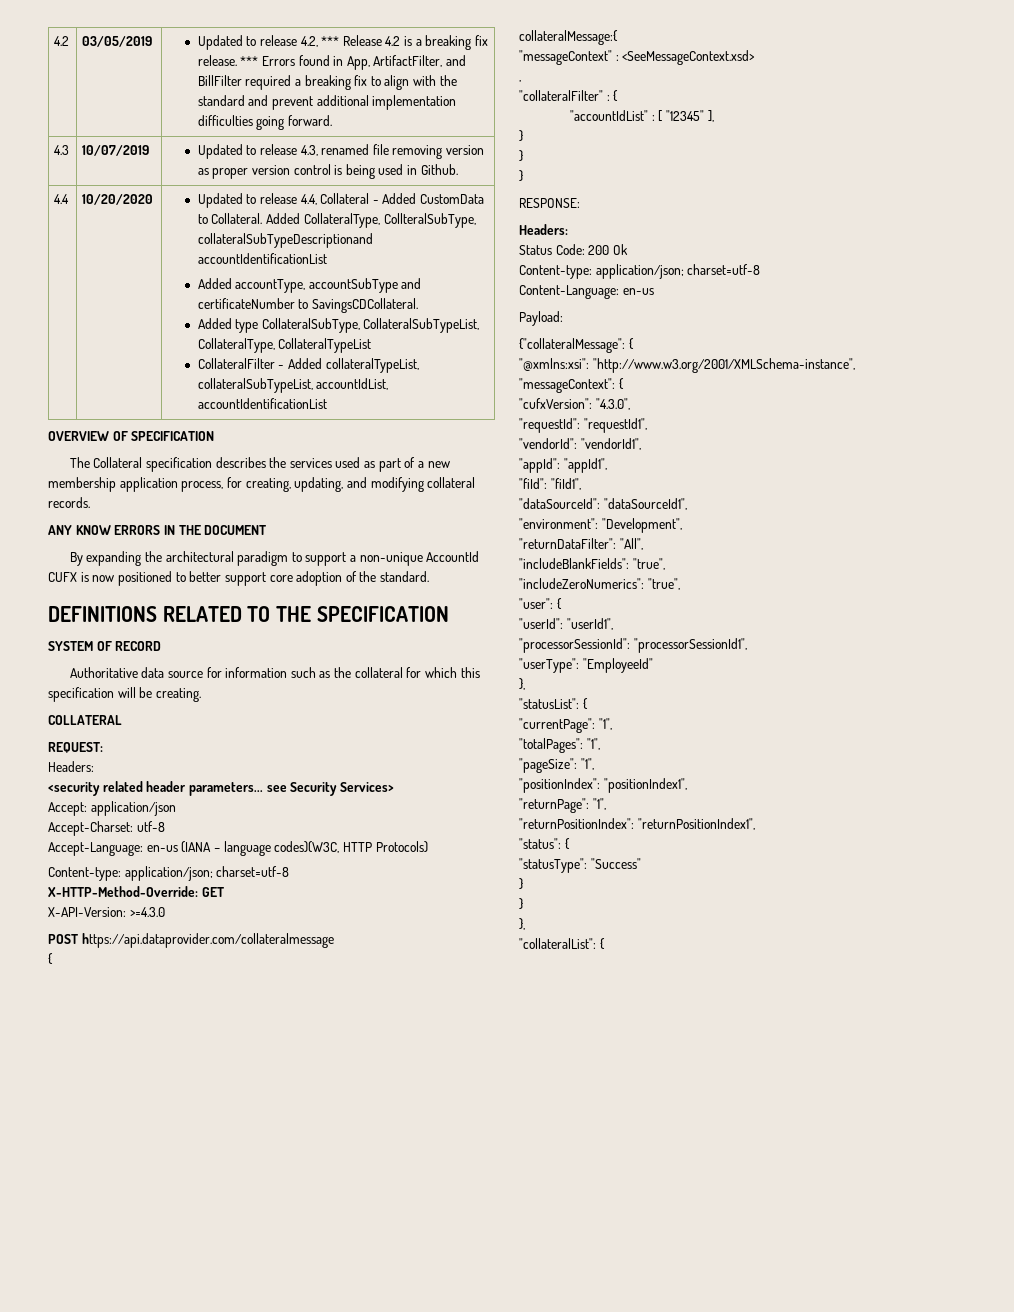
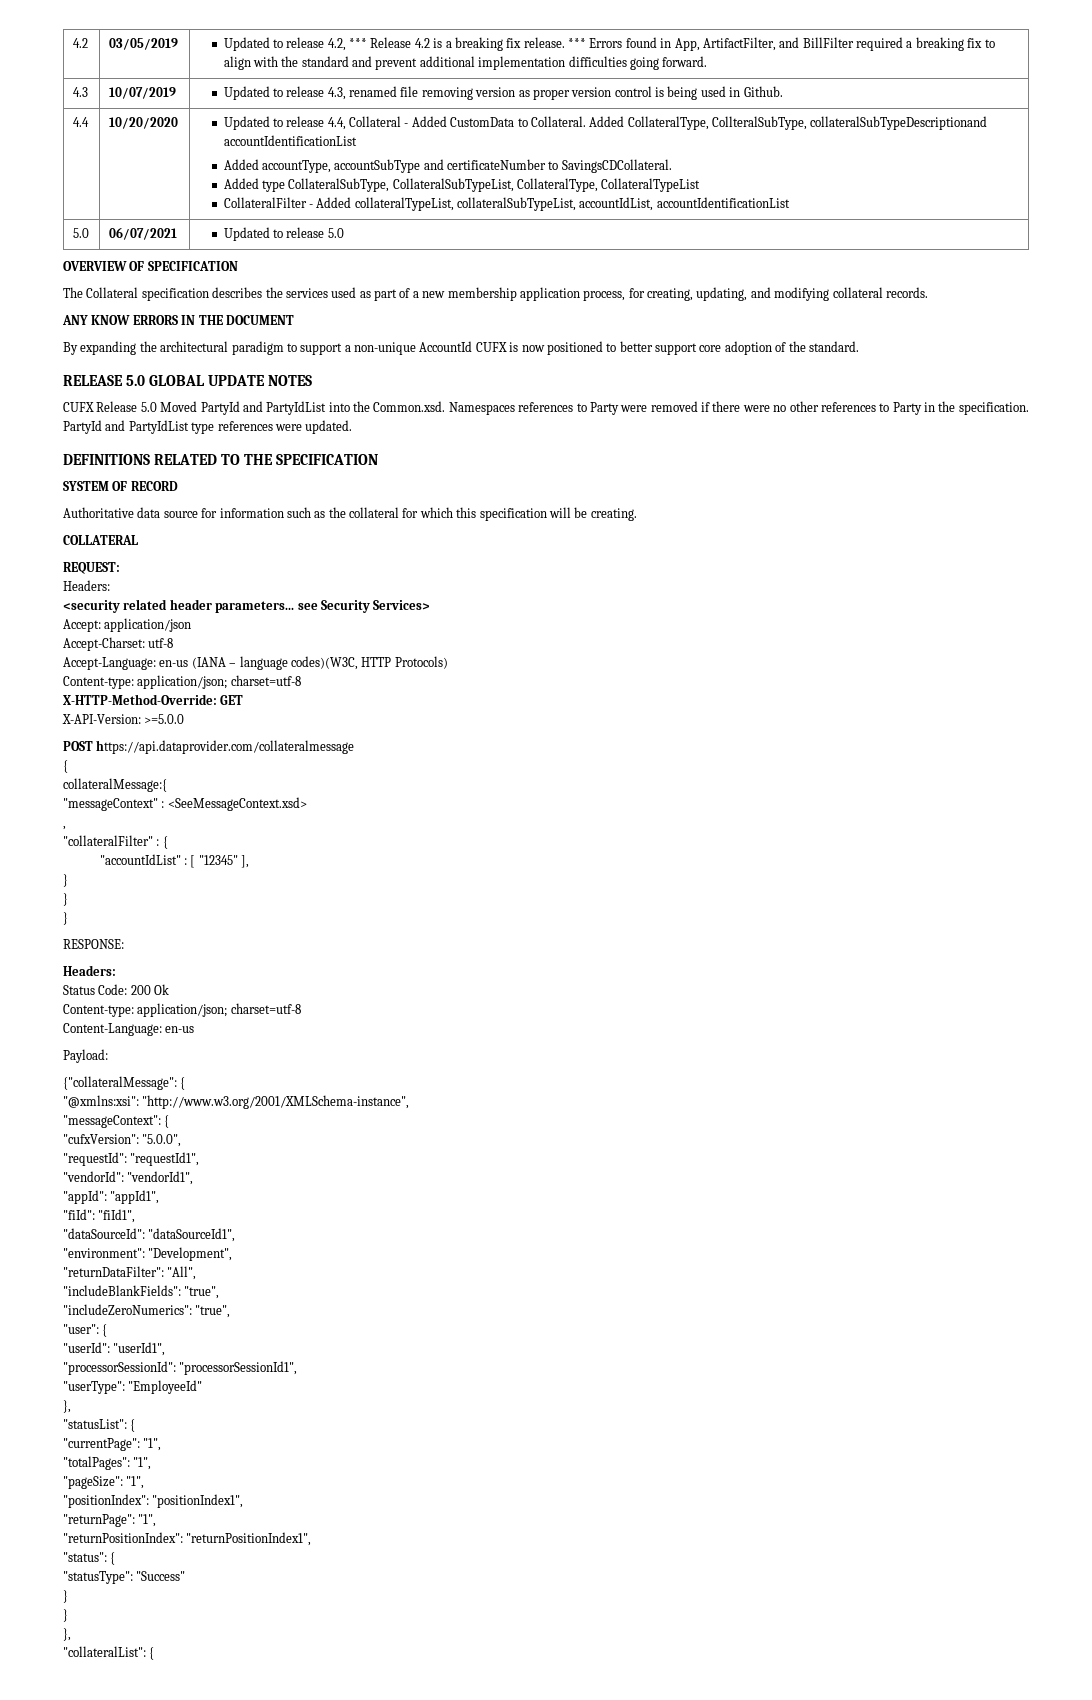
+ 5.0 | 06/07/2021 | Updated to release 5.0
+ RELEASE 5.0 GLOBAL UPDATE NOTES
+ CUFX Release 5.0 Moved PartyId and PartyIdList into the Common.xsd. Namespaces references to Party were removed if there were no other references to Party in the specification. PartyId and PartyIdList type references were updated.
- X-API-Version: >=4.3.0
+ X-API-Version: >=5.0.0
- "cufxVersion": "4.3.0",
+ "cufxVersion": "5.0.0",

